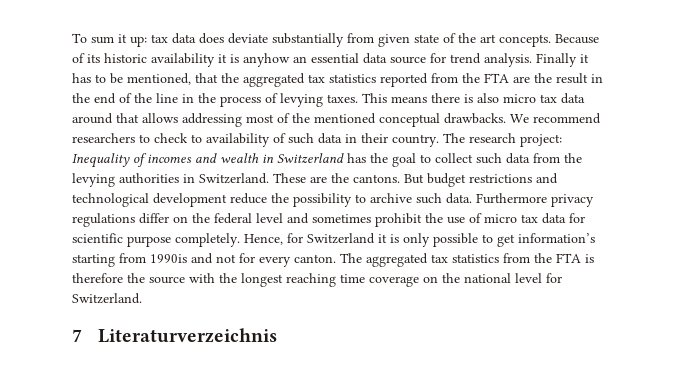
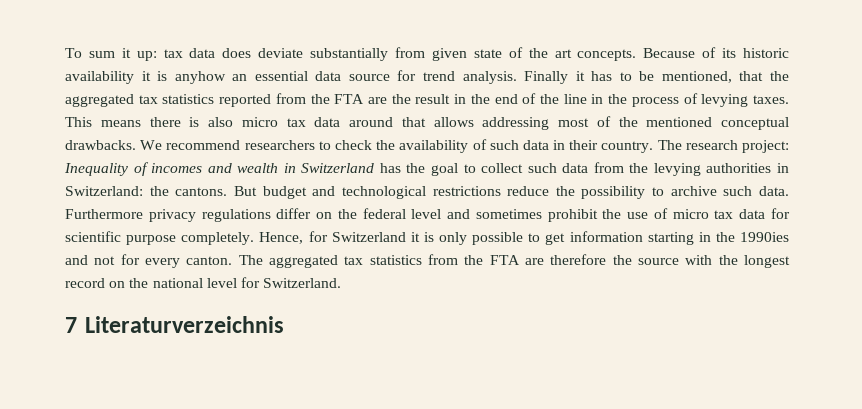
- We recommend researchers to check to availability of such data in their country.
+ We recommend researchers to check the availability of such data in their country.
- The research project: Inequality of incomes and wealth in Switzerland has the goal to collect such data from the levying authorities in Switzerland. These are the cantons.
+ The research project: Inequality of incomes and wealth in Switzerland has the goal to collect such data from the levying authorities in Switzerland: the cantons.
- But budget restrictions and technological development reduce the possibility to archive such data.
+ But budget and technological restrictions reduce the possibility to archive such data.
- Hence, for Switzerland it is only possible to get information’s starting from 1990is and not for every canton.
+ Hence, for Switzerland it is only possible to get information starting in the 1990ies and not for every canton.
- The aggregated tax statistics from the FTA is therefore the source with the longest reaching time coverage on the national level for Switzerland.
+ The aggregated tax statistics from the FTA are therefore the source with the longest record on the national level for Switzerland.

